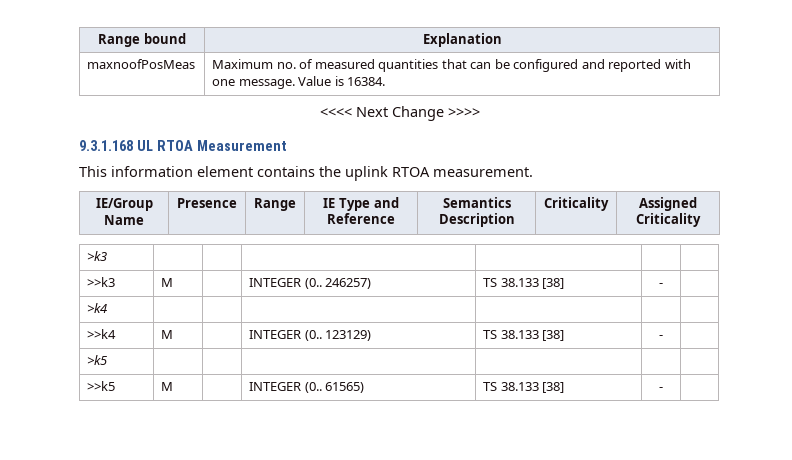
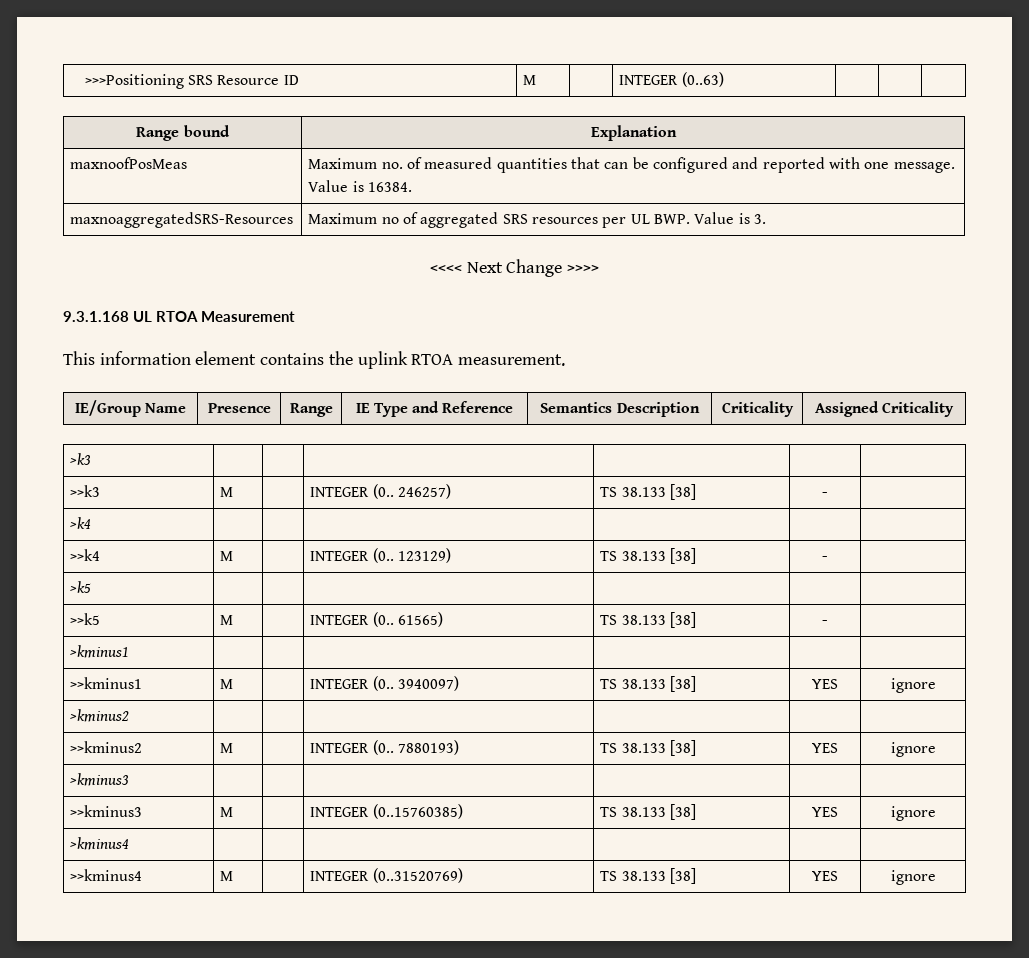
+ >>>Positioning SRS Resource ID | M | | INTEGER (0..63) | | |
+ maxnoaggregatedSRS-Resources | Maximum no of aggregated SRS resources per UL BWP. Value is 3.
+ >kminus1 | | | | | |
+ >>kminus1 | M | | INTEGER (0.. 3940097) | TS 38.133 [38] | YES | ignore
+ >kminus2 | | | | | |
+ >>kminus2 | M | | INTEGER (0.. 7880193) | TS 38.133 [38] | YES | ignore
+ >kminus3 | | | | | |
+ >>kminus3 | M | | INTEGER (0..15760385) | TS 38.133 [38] | YES | ignore
+ >kminus4 | | | | | |
+ >>kminus4 | M | | INTEGER (0..31520769) | TS 38.133 [38] | YES | ignore

